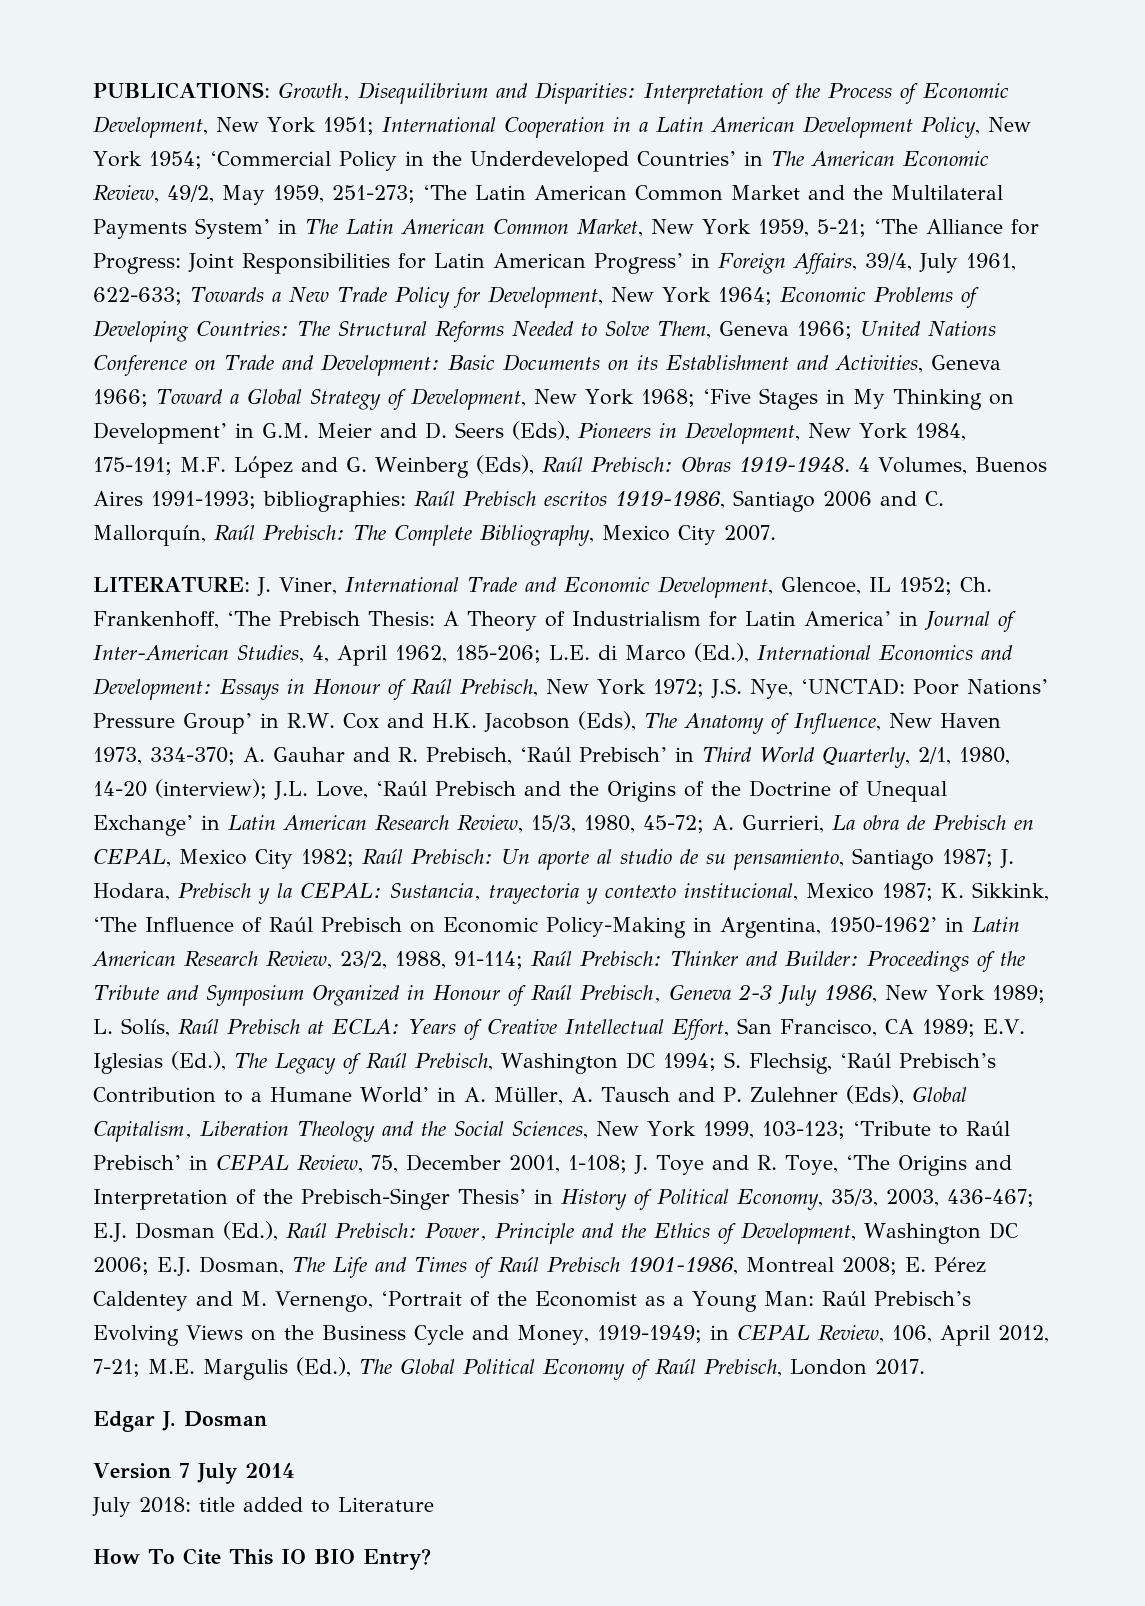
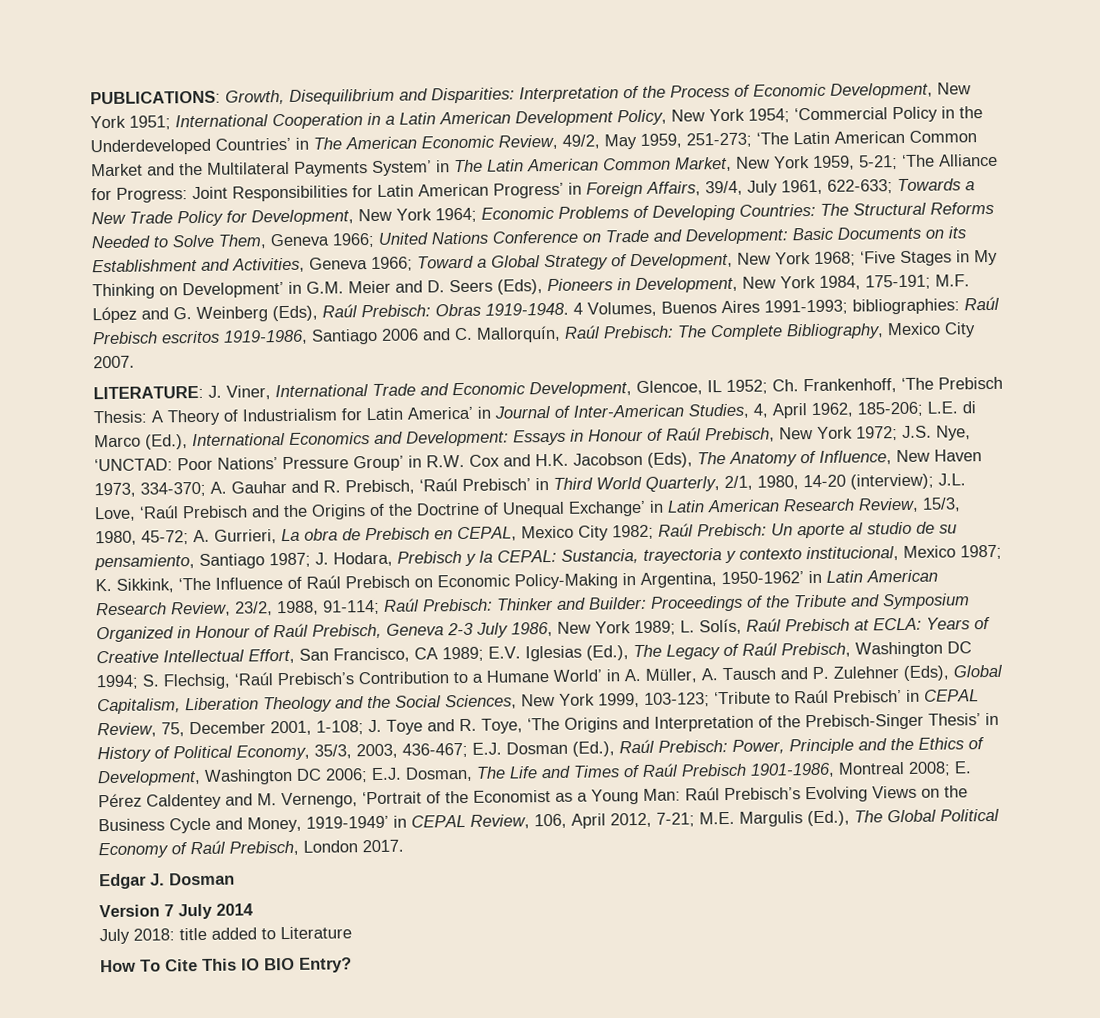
- Raúl Prebisch’s Evolving Views on the Business Cycle and Money, 1919-1949; in CEPAL Review, 106, April 2012, 7-21;
+ Raúl Prebisch’s Evolving Views on the Business Cycle and Money, 1919-1949’ in CEPAL Review, 106, April 2012, 7-21;

